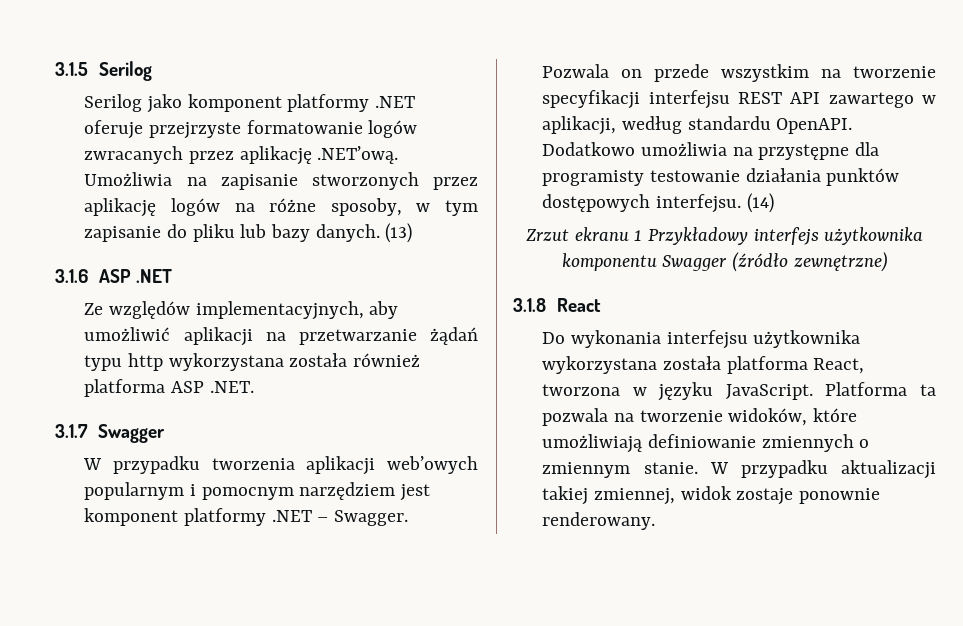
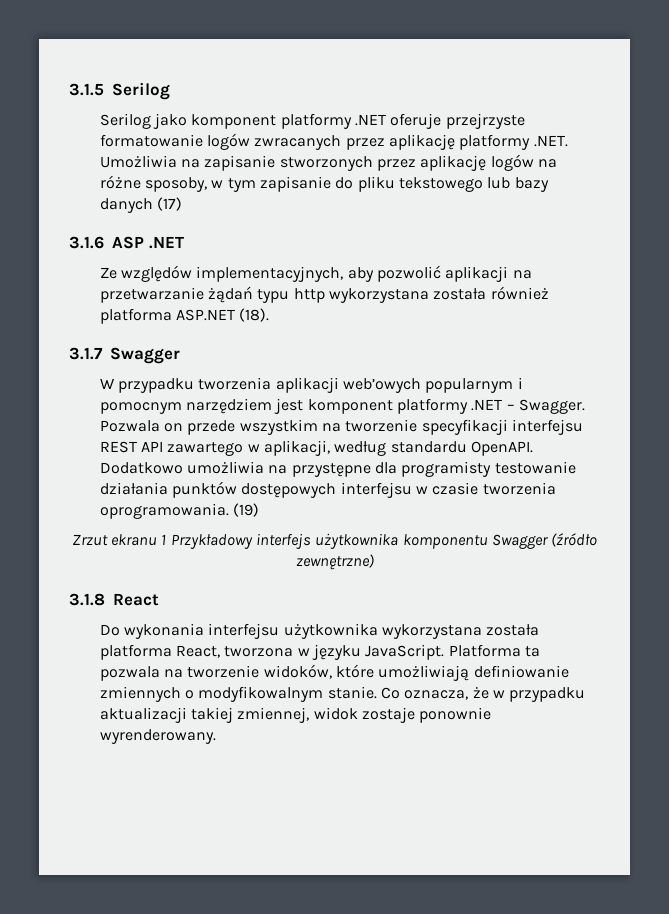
- Serilog jako komponent platformy .NET oferuje przejrzyste formatowanie logów zwracanych przez aplikację .NET’ową. Umożliwia na zapisanie stworzonych przez aplikację logów na różne sposoby, w tym zapisanie do pliku lub bazy danych. (13)
+ Serilog jako komponent platformy .NET oferuje przejrzyste formatowanie logów zwracanych przez aplikację platformy .NET. Umożliwia na zapisanie stworzonych przez aplikację logów na różne sposoby, w tym zapisanie do pliku tekstowego lub bazy danych (17)
- Ze względów implementacyjnych, aby umożliwić aplikacji na przetwarzanie żądań typu http wykorzystana została również platforma ASP .NET.
+ Ze względów implementacyjnych, aby pozwolić aplikacji na przetwarzanie żądań typu http wykorzystana została również platforma ASP.NET (18).
- Dodatkowo umożliwia na przystępne dla programisty testowanie działania punktów dostępowych interfejsu. (14)
+ Dodatkowo umożliwia na przystępne dla programisty testowanie działania punktów dostępowych interfejsu w czasie tworzenia oprogramowania. (19)
- Platforma ta pozwala na tworzenie widoków, które umożliwiają definiowanie zmiennych o zmiennym stanie. W przypadku aktualizacji takiej zmiennej, widok zostaje ponownie renderowany.
+ Platforma ta pozwala na tworzenie widoków, które umożliwiają definiowanie zmiennych o modyfikowalnym stanie. Co oznacza, że w przypadku aktualizacji takiej zmiennej, widok zostaje ponownie wyrenderowany.

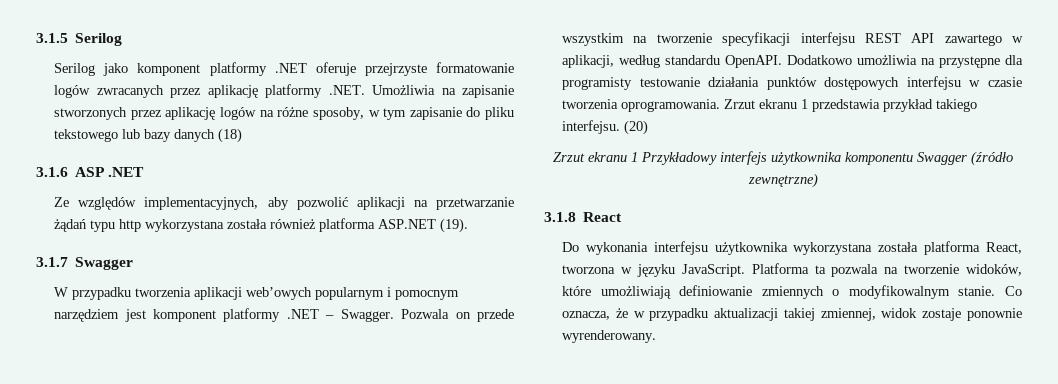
- Serilog jako komponent platformy .NET oferuje przejrzyste formatowanie logów zwracanych przez aplikację platformy .NET. Umożliwia na zapisanie stworzonych przez aplikację logów na różne sposoby, w tym zapisanie do pliku tekstowego lub bazy danych (17)
+ Serilog jako komponent platformy .NET oferuje przejrzyste formatowanie logów zwracanych przez aplikację platformy .NET. Umożliwia na zapisanie stworzonych przez aplikację logów na różne sposoby, w tym zapisanie do pliku tekstowego lub bazy danych (18)
- Ze względów implementacyjnych, aby pozwolić aplikacji na przetwarzanie żądań typu http wykorzystana została również platforma ASP.NET (18).
+ Ze względów implementacyjnych, aby pozwolić aplikacji na przetwarzanie żądań typu http wykorzystana została również platforma ASP.NET (19).
- (19)
+ Zrzut ekranu 1 przedstawia przykład takiego interfejsu. (20)

